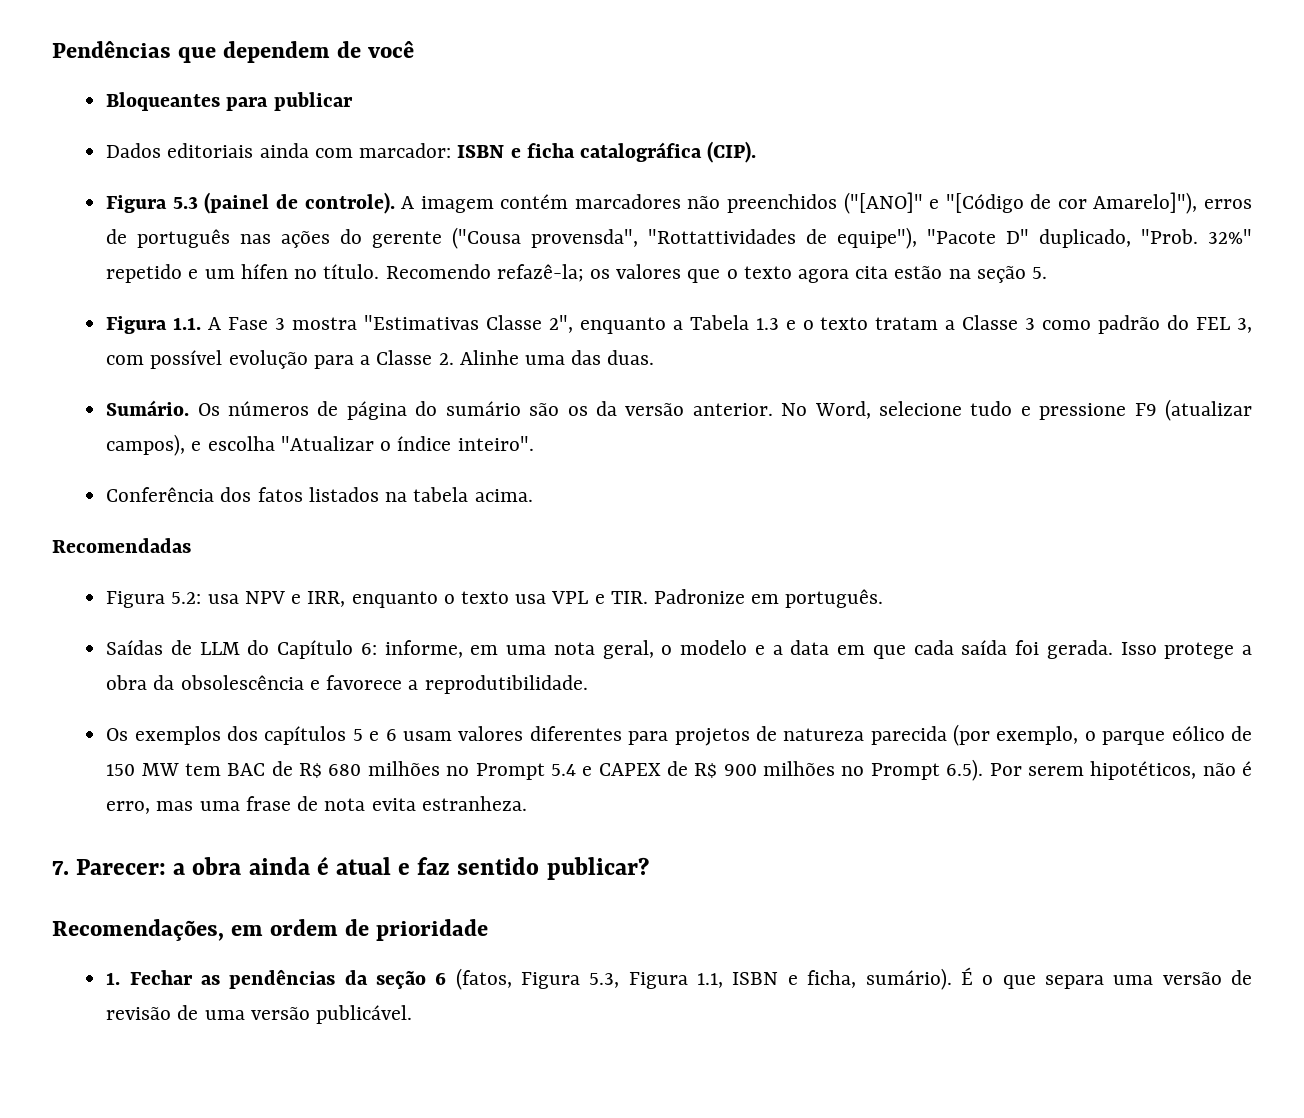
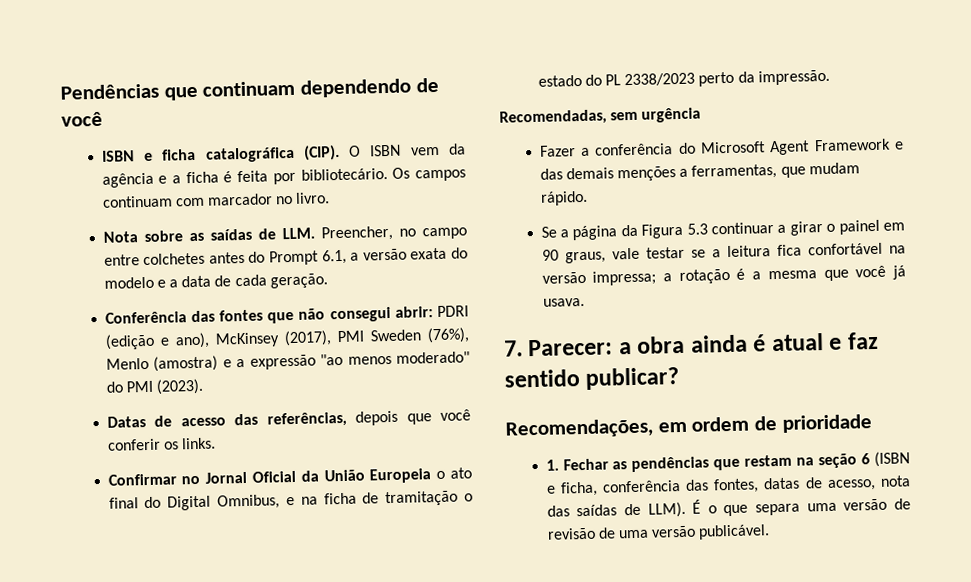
- Pendências que dependem de você
+ Pendências que continuam dependendo de você
- Bloqueantes para publicar
- Dados editoriais ainda com marcador: ISBN e ficha catalográfica (CIP).
- Figura 5.3 (painel de controle). A imagem contém marcadores não preenchidos ("[ANO]" e "[Código de cor Amarelo]"), erros de português nas ações do gerente ("Cousa provensda", "Rottattividades de equipe"), "Pacote D" duplicado, "Prob. 32%" repetido e um hífen no título. Recomendo refazê-la; os valores que o texto agora cita estão na seção 5.
- Figura 1.1. A Fase 3 mostra "Estimativas Classe 2", enquanto a Tabela 1.3 e o texto tratam a Classe 3 como padrão do FEL 3, com possível evolução para a Classe 2. Alinhe uma das duas.
- Sumário. Os números de página do sumário são os da versão anterior. No Word, selecione tudo e pressione F9 (atualizar campos), e escolha "Atualizar o índice inteiro".
- Conferência dos fatos listados na tabela acima.
- Recomendadas
- Figura 5.2: usa NPV e IRR, enquanto o texto usa VPL e TIR. Padronize em português.
- Saídas de LLM do Capítulo 6: informe, em uma nota geral, o modelo e a data em que cada saída foi gerada. Isso protege a obra da obsolescência e favorece a reprodutibilidade.
- Os exemplos dos capítulos 5 e 6 usam valores diferentes para projetos de natureza parecida (por exemplo, o parque eólico de 150 MW tem BAC de R$ 680 milhões no Prompt 5.4 e CAPEX de R$ 900 milhões no Prompt 6.5). Por serem hipotéticos, não é erro, mas uma frase de nota evita estranheza.
+ ISBN e ficha catalográfica (CIP). O ISBN vem da agência e a ficha é feita por bibliotecário. Os campos continuam com marcador no livro.
+ Nota sobre as saídas de LLM. Preencher, no campo entre colchetes antes do Prompt 6.1, a versão exata do modelo e a data de cada geração.
+ Conferência das fontes que não consegui abrir: PDRI (edição e ano), McKinsey (2017), PMI Sweden (76%), Menlo (amostra) e a expressão "ao menos moderado" do PMI (2023).
+ Datas de acesso das referências, depois que você conferir os links.
+ Confirmar no Jornal Oficial da União Europeia o ato final do Digital Omnibus, e na ficha de tramitação o estado do PL 2338/2023 perto da impressão.
+ Recomendadas, sem urgência
+ Fazer a conferência do Microsoft Agent Framework e das demais menções a ferramentas, que mudam rápido.
+ Se a página da Figura 5.3 continuar a girar o painel em 90 graus, vale testar se a leitura fica confortável na versão impressa; a rotação é a mesma que você já usava.
- 1. Fechar as pendências da seção 6 (fatos, Figura 5.3, Figura 1.1, ISBN e ficha, sumário).
+ 1. Fechar as pendências que restam na seção 6 (ISBN e ficha, conferência das fontes, datas de acesso, nota das saídas de LLM).

